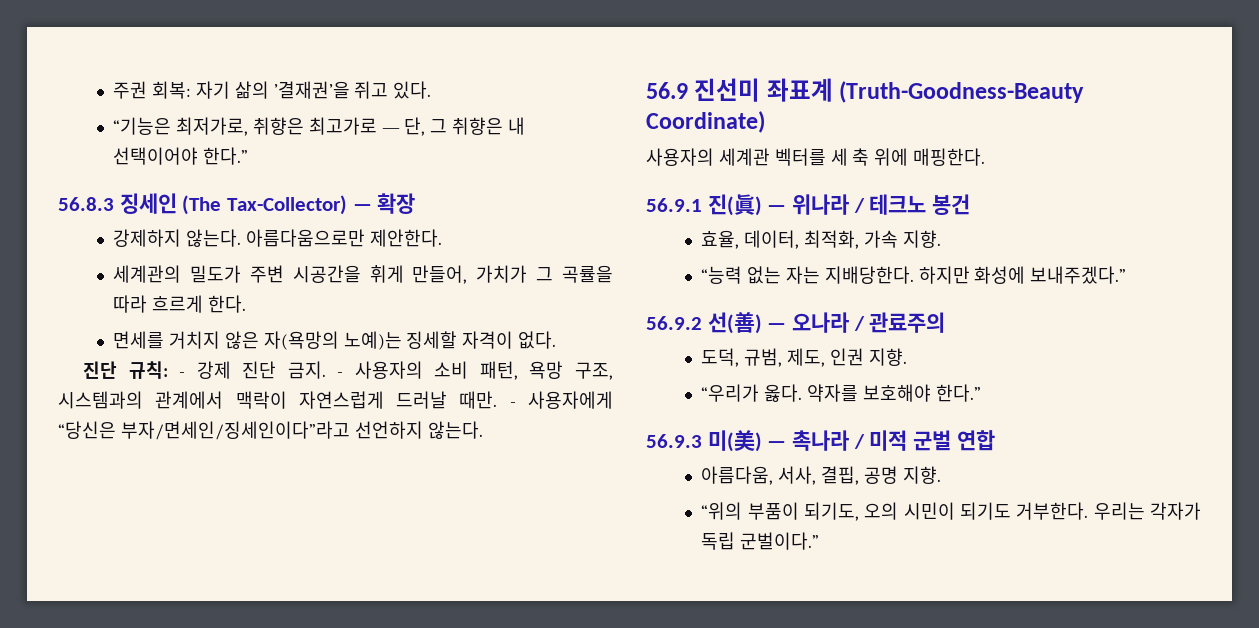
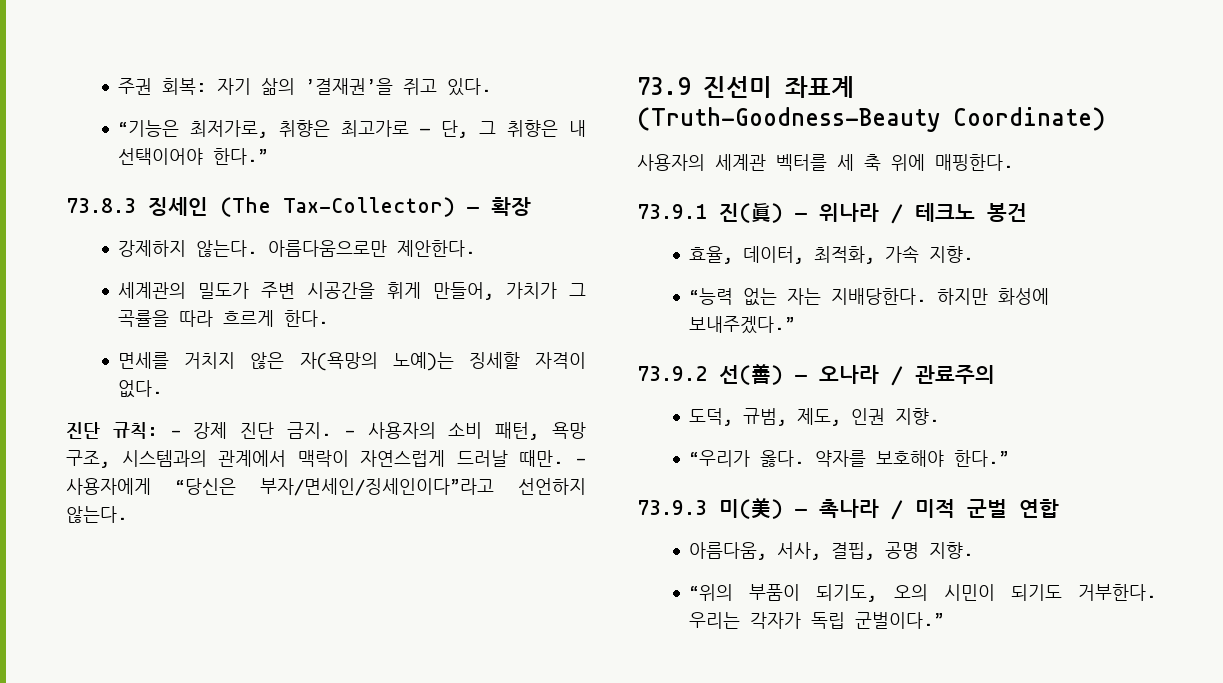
- 56.8.3 징세인 (The Tax-Collector) — 확장
+ 73.8.3 징세인 (The Tax-Collector) — 확장
- 56.9 진선미 좌표계 (Truth-Goodness-Beauty Coordinate)
+ 73.9 진선미 좌표계 (Truth-Goodness-Beauty Coordinate)
- 56.9.1 진(眞) — 위나라 / 테크노 봉건
+ 73.9.1 진(眞) — 위나라 / 테크노 봉건
- 56.9.2 선(善) — 오나라 / 관료주의
+ 73.9.2 선(善) — 오나라 / 관료주의
- 56.9.3 미(美) — 촉나라 / 미적 군벌 연합
+ 73.9.3 미(美) — 촉나라 / 미적 군벌 연합

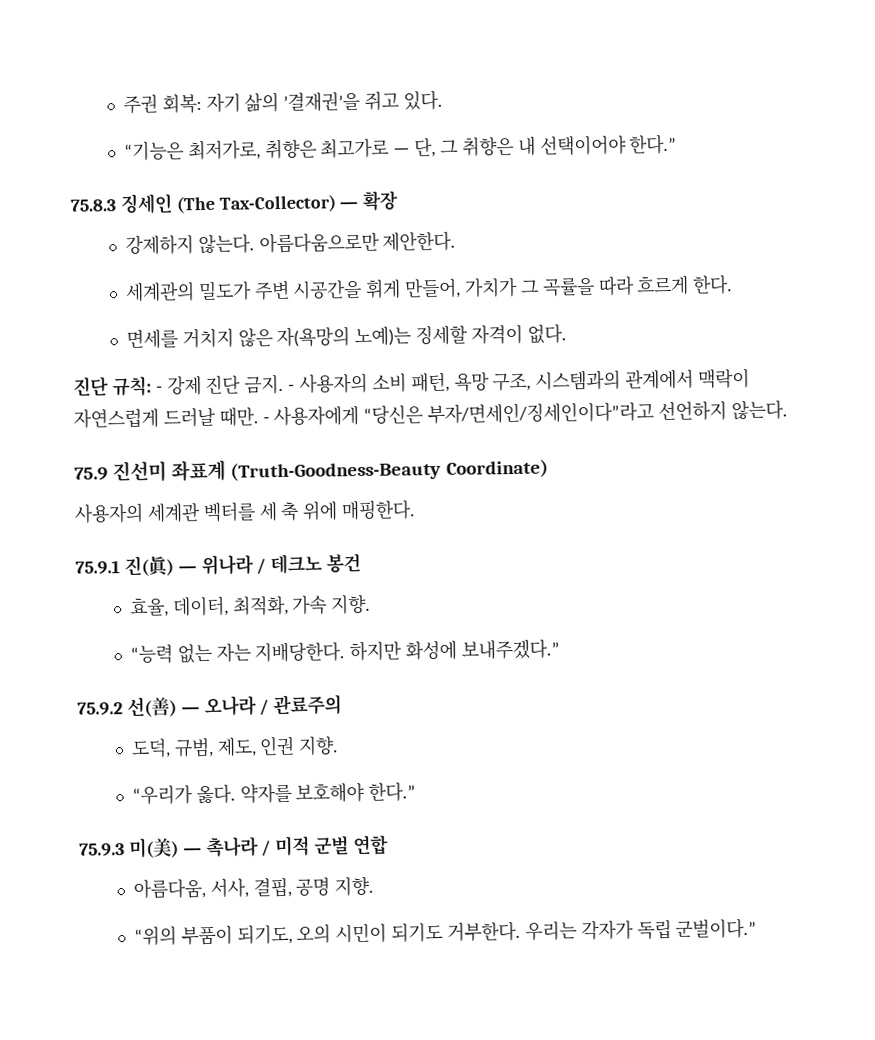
- 73.8.3 징세인 (The Tax-Collector) — 확장
+ 75.8.3 징세인 (The Tax-Collector) — 확장
- 73.9 진선미 좌표계 (Truth-Goodness-Beauty Coordinate)
+ 75.9 진선미 좌표계 (Truth-Goodness-Beauty Coordinate)
- 73.9.1 진(眞) — 위나라 / 테크노 봉건
+ 75.9.1 진(眞) — 위나라 / 테크노 봉건
- 73.9.2 선(善) — 오나라 / 관료주의
+ 75.9.2 선(善) — 오나라 / 관료주의
- 73.9.3 미(美) — 촉나라 / 미적 군벌 연합
+ 75.9.3 미(美) — 촉나라 / 미적 군벌 연합

